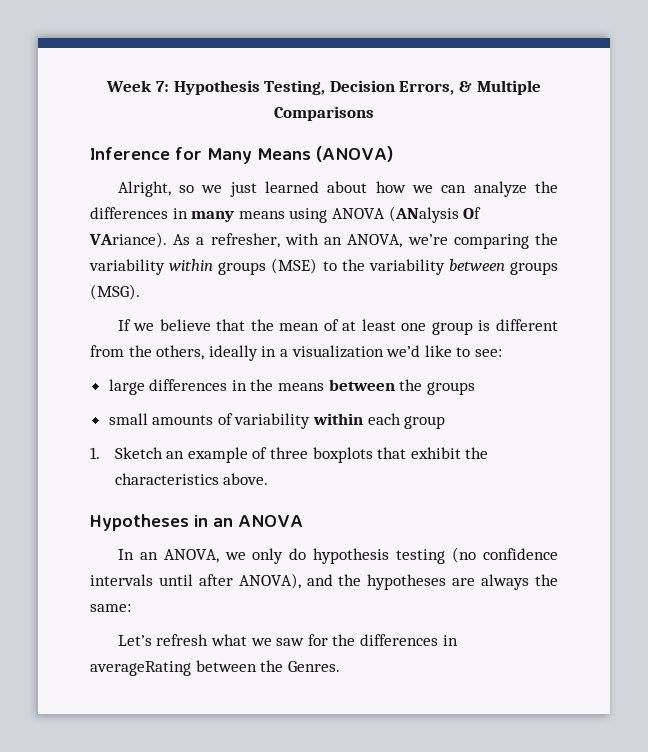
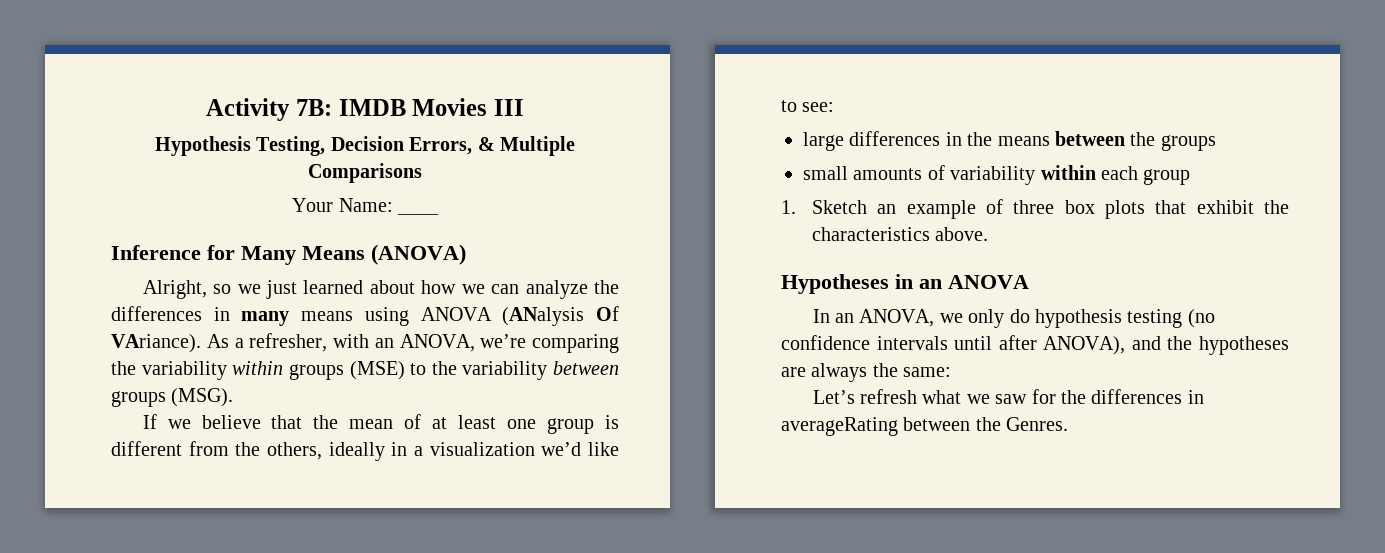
- Week 7: Hypothesis Testing, Decision Errors, & Multiple Comparisons
+ Activity 7B: IMDB Movies III
+ Hypothesis Testing, Decision Errors, & Multiple Comparisons
+ Your Name: ____
- 1. Sketch an example of three boxplots that exhibit the characteristics above.
+ 1. Sketch an example of three box plots that exhibit the characteristics above.

